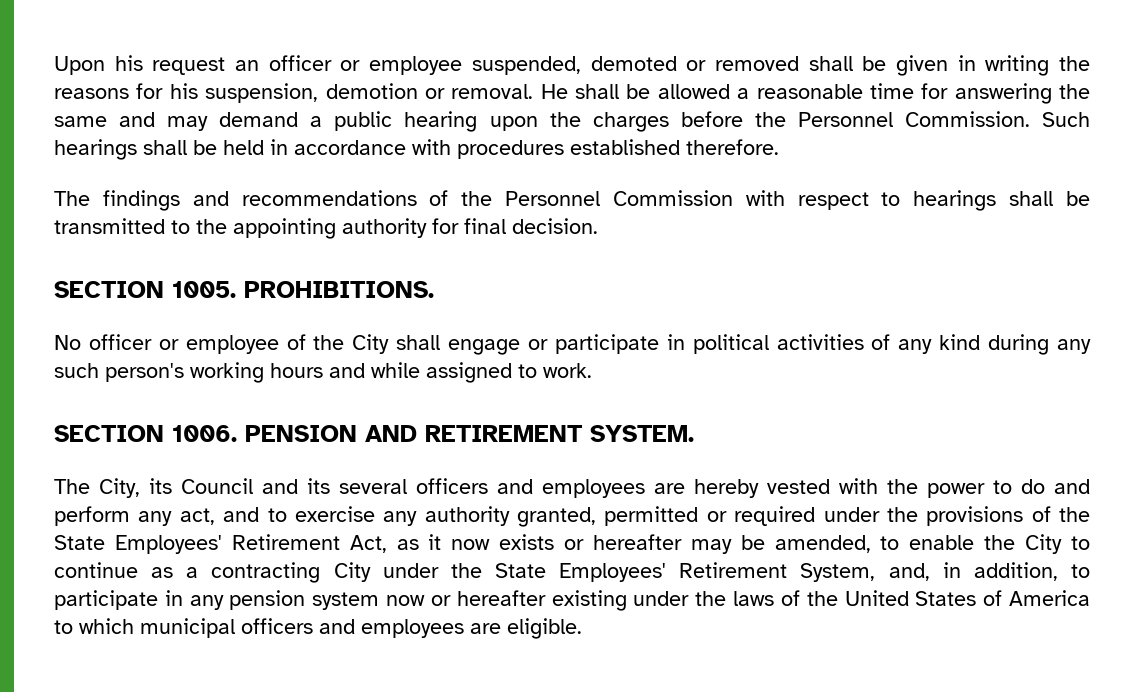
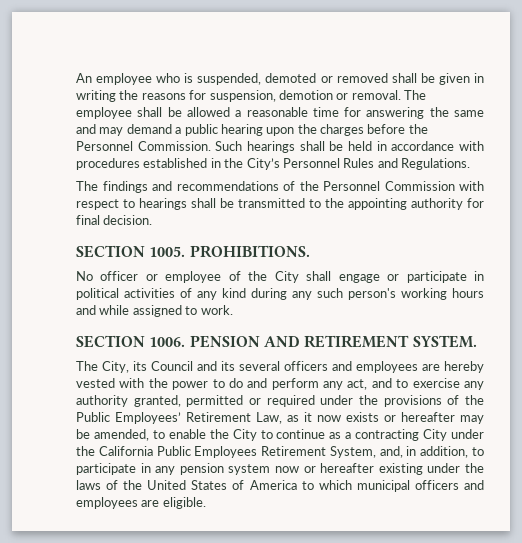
- Upon his request an officer or employee suspended, demoted or removed shall be given in writing the reasons for his suspension, demotion or removal.
+ An employee who is suspended, demoted or removed shall be given in writing the reasons for suspension, demotion or removal.
- He shall be allowed a reasonable time for answering the same and may demand a public hearing upon the charges before the Personnel Commission.
+ The employee shall be allowed a reasonable time for answering the same and may demand a public hearing upon the charges before the Personnel Commission.
- Such hearings shall be held in accordance with procedures established therefore.
+ Such hearings shall be held in accordance with procedures established in the City’s Personnel Rules and Regulations.
- The City, its Council and its several officers and employees are hereby vested with the power to do and perform any act, and to exercise any authority granted, permitted or required under the provisions of the State Employees' Retirement Act, as it now exists or hereafter may be amended, to enable the City to continue as a contracting City under the State Employees' Retirement System, and, in addition, to participate in any pension system now or hereafter existing under the laws of the United States of America to which municipal officers and employees are eligible.
+ The City, its Council and its several officers and employees are hereby vested with the power to do and perform any act, and to exercise any authority granted, permitted or required under the provisions of the Public Employees’ Retirement Law, as it now exists or hereafter may be amended, to enable the City to continue as a contracting City under the California Public Employees Retirement System, and, in addition, to participate in any pension system now or hereafter existing under the laws of the United States of America to which municipal officers and employees are eligible.

